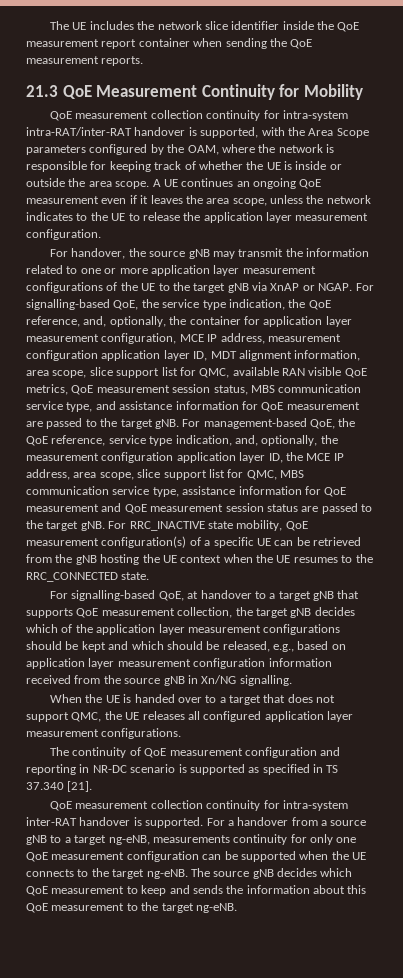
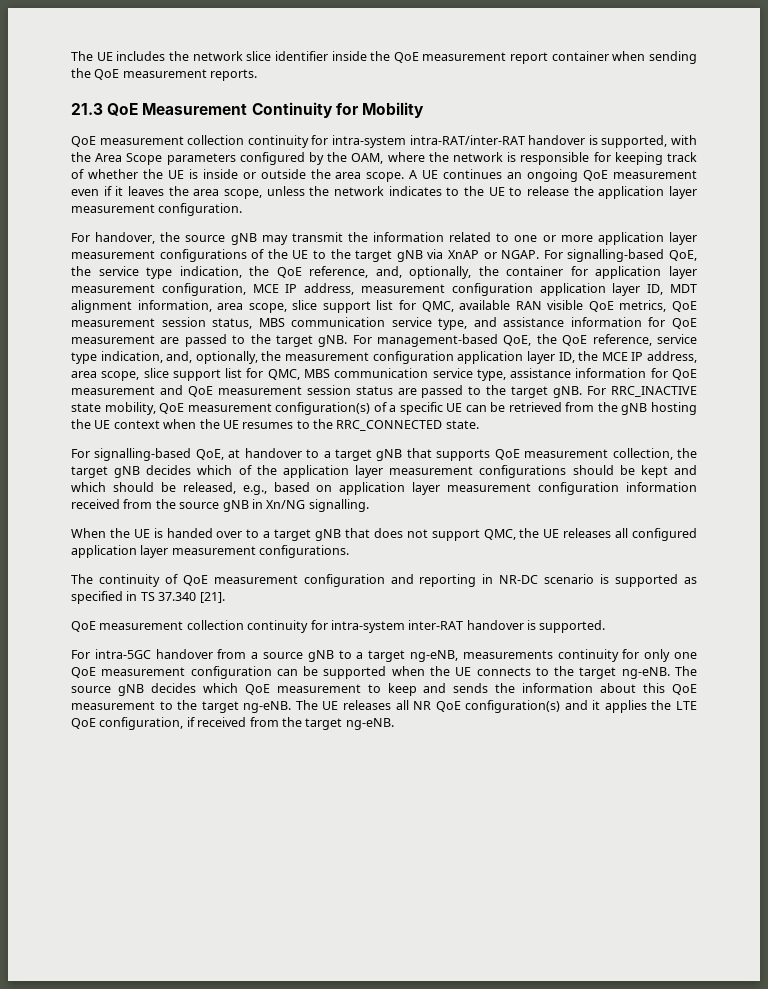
- When the UE is handed over to a target that does not support QMC, the UE releases all configured application layer measurement configurations.
+ When the UE is handed over to a target gNB that does not support QMC, the UE releases all configured application layer measurement configurations.
- QoE measurement collection continuity for intra-system inter-RAT handover is supported. For a handover from a source gNB to a target ng-eNB, measurements continuity for only one QoE measurement configuration can be supported when the UE connects to the target ng-eNB.
+ QoE measurement collection continuity for intra-system inter-RAT handover is supported.
+ For intra-5GC handover from a source gNB to a target ng-eNB, measurements continuity for only one QoE measurement configuration can be supported when the UE connects to the target ng-eNB.
+ The UE releases all NR QoE configuration(s) and it applies the LTE QoE configuration, if received from the target ng-eNB.

